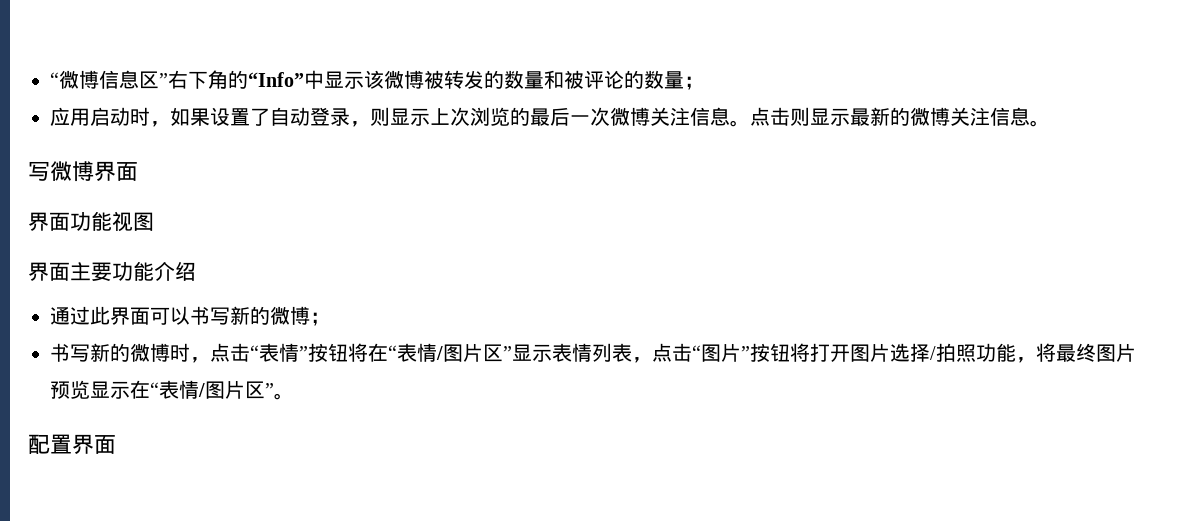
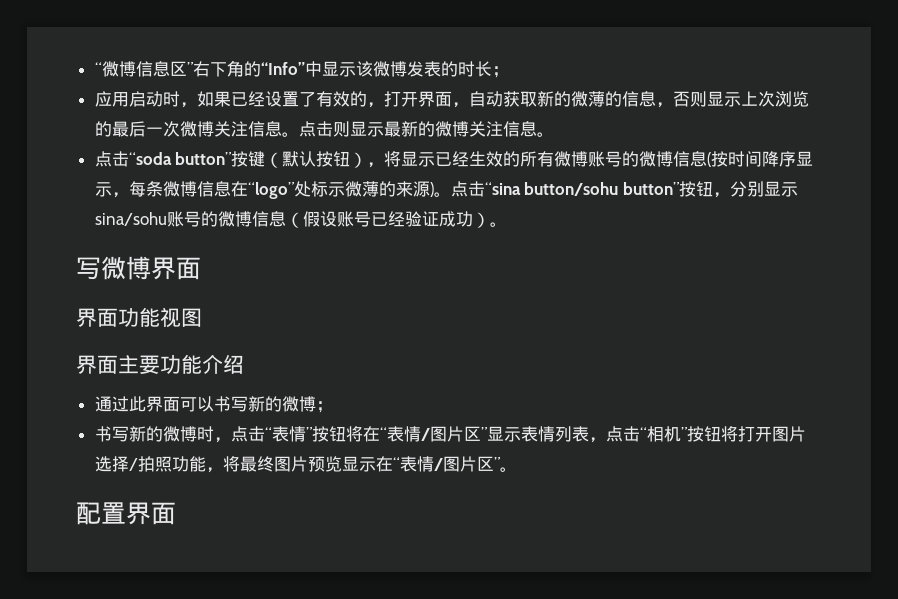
- “微博信息区”右下角的“Info”中显示该微博被转发的数量和被评论的数量；
+ “微博信息区”右下角的“Info”中显示该微博发表的时长；
- 应用启动时，如果设置了自动登录，则显示上次浏览的最后一次微博关注信息。
+ 应用启动时，如果已经设置了有效的，打开界面，自动获取新的微薄的信息，否则显示上次浏览的最后一次微博关注信息。
+ 点击“soda button”按键（默认按钮），将显示已经生效的所有微博账号的微博信息(按时间降序显示，每条微博信息在“logo”处标示微薄的来源)。点击“sina button/sohu button”按钮，分别显示sina/sohu账号的微博信息（假设账号已经验证成功）。
- 书写新的微博时，点击“表情”按钮将在“表情/图片区”显示表情列表，点击“图片”按钮将打开图片选择/拍照功能，将最终图片预览显示在“表情/图片区”。
+ 书写新的微博时，点击“表情”按钮将在“表情/图片区”显示表情列表，点击“相机”按钮将打开图片选择/拍照功能，将最终图片预览显示在“表情/图片区”。

